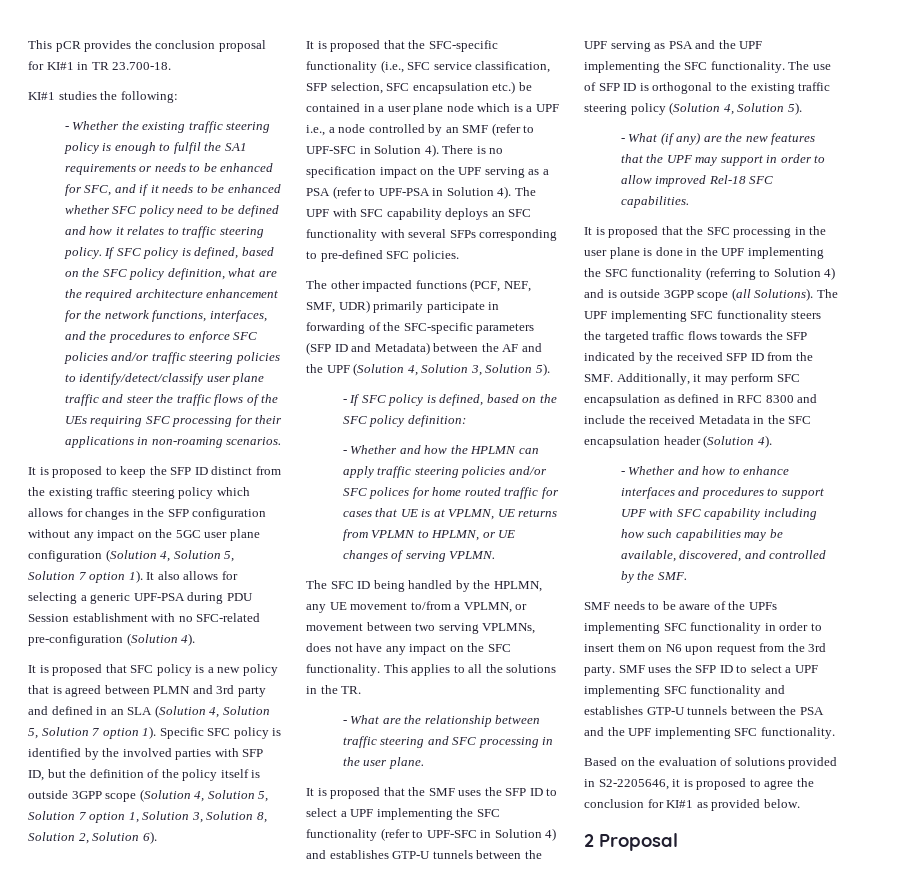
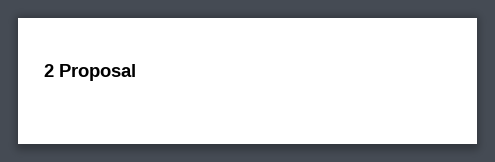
- This pCR provides the conclusion proposal for KI#1 in TR 23.700-18.
- KI#1 studies the following:
- - Whether the existing traffic steering policy is enough to fulfil the SA1 requirements or needs to be enhanced for SFC, and if it needs to be enhanced whether SFC policy need to be defined and how it relates to traffic steering policy. If SFC policy is defined, based on the SFC policy definition, what are the required architecture enhancement for the network functions, interfaces, and the procedures to enforce SFC policies and/or traffic steering policies to identify/detect/classify user plane traffic and steer the traffic flows of the UEs requiring SFC processing for their applications in non-roaming scenarios.
- It is proposed to keep the SFP ID distinct from the existing traffic steering policy which allows for changes in the SFP configuration without any impact on the 5GC user plane configuration (Solution 4, Solution 5, Solution 7 option 1). It also allows for selecting a generic UPF-PSA during PDU Session establishment with no SFC-related pre-configuration (Solution 4).
- It is proposed that SFC policy is a new policy that is agreed between PLMN and 3rd party and defined in an SLA (Solution 4, Solution 5, Solution 7 option 1). Specific SFC policy is identified by the involved parties with SFP ID, but the definition of the policy itself is outside 3GPP scope (Solution 4, Solution 5, Solution 7 option 1, Solution 3, Solution 8, Solution 2, Solution 6).
- It is proposed that the SFC-specific functionality (i.e., SFC service classification, SFP selection, SFC encapsulation etc.) be contained in a user plane node which is a UPF i.e., a node controlled by an SMF (refer to UPF-SFC in Solution 4). There is no specification impact on the UPF serving as a PSA (refer to UPF-PSA in Solution 4). The UPF with SFC capability deploys an SFC functionality with several SFPs corresponding to pre-defined SFC policies.
- The other impacted functions (PCF, NEF, SMF, UDR) primarily participate in forwarding of the SFC-specific parameters (SFP ID and Metadata) between the AF and the UPF (Solution 4, Solution 3, Solution 5).
- - If SFC policy is defined, based on the SFC policy definition:
- - Whether and how the HPLMN can apply traffic steering policies and/or SFC polices for home routed traffic for cases that UE is at VPLMN, UE returns from VPLMN to HPLMN, or UE changes of serving VPLMN.
- The SFC ID being handled by the HPLMN, any UE movement to/from a VPLMN, or movement between two serving VPLMNs, does not have any impact on the SFC functionality. This applies to all the solutions in the TR.
- - What are the relationship between traffic steering and SFC processing in the user plane.
- It is proposed that the SMF uses the SFP ID to select a UPF implementing the SFC functionality (refer to UPF-SFC in Solution 4) and establishes GTP-U tunnels between the UPF serving as PSA and the UPF implementing the SFC functionality. The use of SFP ID is orthogonal to the existing traffic steering policy (Solution 4, Solution 5).
- - What (if any) are the new features that the UPF may support in order to allow improved Rel-18 SFC capabilities.
- It is proposed that the SFC processing in the user plane is done in the UPF implementing the SFC functionality (referring to Solution 4) and is outside 3GPP scope (all Solutions). The UPF implementing SFC functionality steers the targeted traffic flows towards the SFP indicated by the received SFP ID from the SMF. Additionally, it may perform SFC encapsulation as defined in RFC 8300 and include the received Metadata in the SFC encapsulation header (Solution 4).
- - Whether and how to enhance interfaces and procedures to support UPF with SFC capability including how such capabilities may be available, discovered, and controlled by the SMF.
- SMF needs to be aware of the UPFs implementing SFC functionality in order to insert them on N6 upon request from the 3rd party. SMF uses the SFP ID to select a UPF implementing SFC functionality and establishes GTP-U tunnels between the PSA and the UPF implementing SFC functionality.
- Based on the evaluation of solutions provided in S2-2205646, it is proposed to agree the conclusion for KI#1 as provided below.

